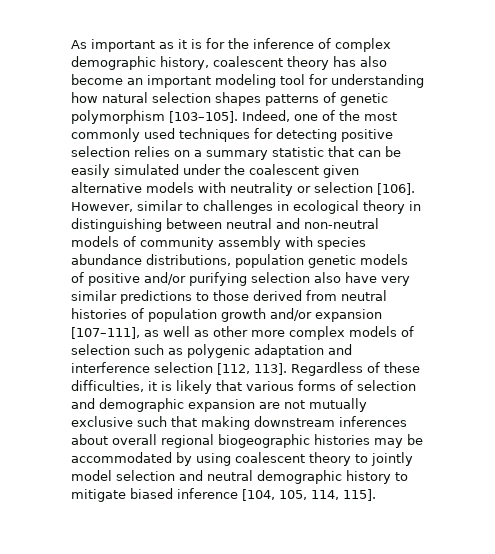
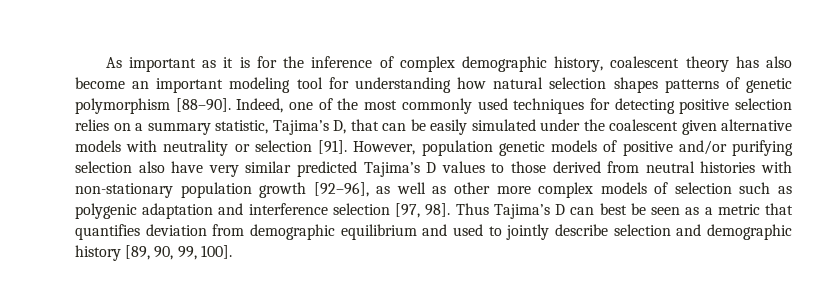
- As important as it is for the inference of complex demographic history, coalescent theory has also become an important modeling tool for understanding how natural selection shapes patterns of genetic polymorphism [103–105].
+ As important as it is for the inference of complex demographic history, coalescent theory has also become an important modeling tool for understanding how natural selection shapes patterns of genetic polymorphism [88–90].
- Indeed, one of the most commonly used techniques for detecting positive selection relies on a summary statistic that can be easily simulated under the coalescent given alternative models with neutrality or selection [106]. However, similar to challenges in ecological theory in distinguishing between neutral and non-neutral models of community assembly with species abundance distributions, population genetic models of positive and/or purifying selection also have very similar predictions to those derived from neutral histories of population growth and/or expansion [107–111], as well as other more complex models of selection such as polygenic adaptation and interference selection [112, 113]. Regardless of these difficulties, it is likely that various forms of selection and demographic expansion are not mutually exclusive such that making downstream inferences about overall regional biogeographic histories may be accommodated by using coalescent theory to jointly model selection and neutral demographic history to mitigate biased inference [104, 105, 114, 115].
+ Indeed, one of the most commonly used techniques for detecting positive selection relies on a summary statistic, Tajima’s D, that can be easily simulated under the coalescent given alternative models with neutrality or selection [91]. However, population genetic models of positive and/or purifying selection also have very similar predicted Tajima’s D values to those derived from neutral histories with non-stationary population growth [92–96], as well as other more complex models of selection such as polygenic adaptation and interference selection [97, 98]. Thus Tajima’s D can best be seen as a metric that quantifies deviation from demographic equilibrium and used to jointly describe selection and demographic history [89, 90, 99, 100].

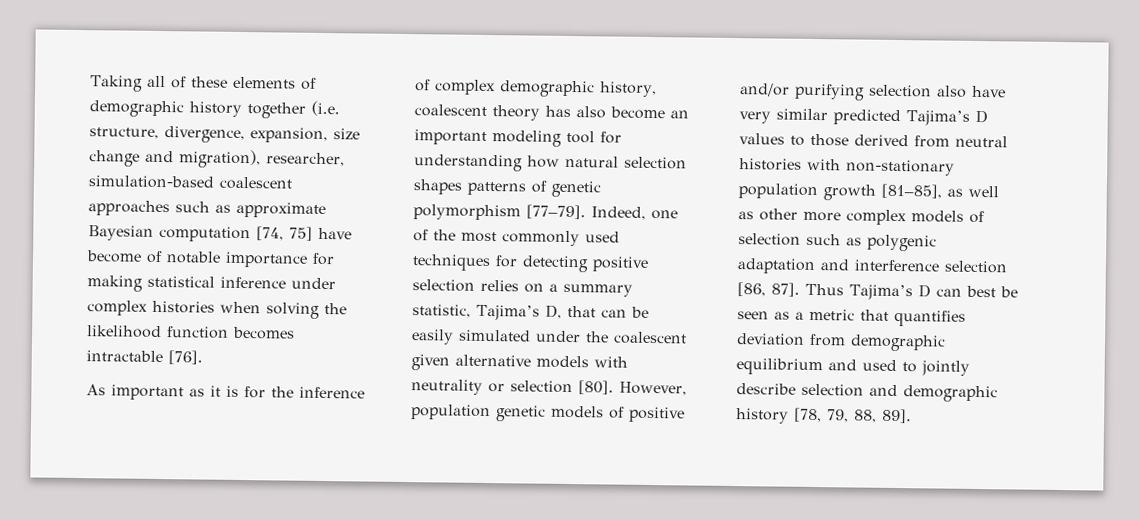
+ Taking all of these elements of demographic history together (i.e. structure, divergence, expansion, size change and migration), researcher, simulation-based coalescent approaches such as approximate Bayesian computation [74, 75] have become of notable importance for making statistical inference under complex histories when solving the likelihood function becomes intractable [76].
- As important as it is for the inference of complex demographic history, coalescent theory has also become an important modeling tool for understanding how natural selection shapes patterns of genetic polymorphism [88–90].
+ As important as it is for the inference of complex demographic history, coalescent theory has also become an important modeling tool for understanding how natural selection shapes patterns of genetic polymorphism [77–79].
- Indeed, one of the most commonly used techniques for detecting positive selection relies on a summary statistic, Tajima’s D, that can be easily simulated under the coalescent given alternative models with neutrality or selection [91].
+ Indeed, one of the most commonly used techniques for detecting positive selection relies on a summary statistic, Tajima’s D, that can be easily simulated under the coalescent given alternative models with neutrality or selection [80].
- However, population genetic models of positive and/or purifying selection also have very similar predicted Tajima’s D values to those derived from neutral histories with non-stationary population growth [92–96], as well as other more complex models of selection such as polygenic adaptation and interference selection [97, 98].
+ However, population genetic models of positive and/or purifying selection also have very similar predicted Tajima’s D values to those derived from neutral histories with non-stationary population growth [81–85], as well as other more complex models of selection such as polygenic adaptation and interference selection [86, 87].
- Thus Tajima’s D can best be seen as a metric that quantifies deviation from demographic equilibrium and used to jointly describe selection and demographic history [89, 90, 99, 100].
+ Thus Tajima’s D can best be seen as a metric that quantifies deviation from demographic equilibrium and used to jointly describe selection and demographic history [78, 79, 88, 89].

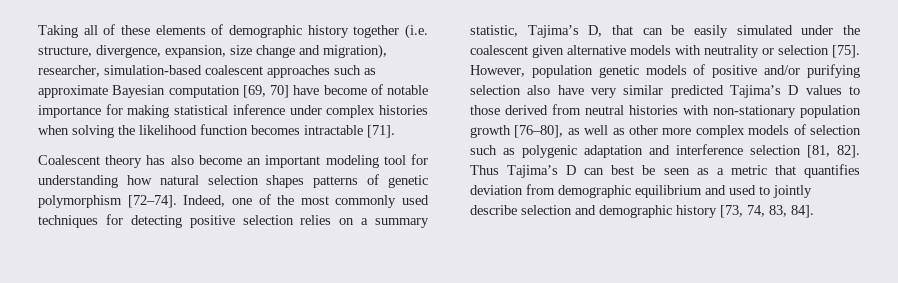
- Taking all of these elements of demographic history together (i.e. structure, divergence, expansion, size change and migration), researcher, simulation-based coalescent approaches such as approximate Bayesian computation [74, 75] have become of notable importance for making statistical inference under complex histories when solving the likelihood function becomes intractable [76].
- As important as it is for the inference of complex demographic history, coalescent theory has also become an important modeling tool for understanding how natural selection shapes patterns of genetic polymorphism [77–79].
+ Taking all of these elements of demographic history together (i.e. structure, divergence, expansion, size change and migration), researcher, simulation-based coalescent approaches such as approximate Bayesian computation [69, 70] have become of notable importance for making statistical inference under complex histories when solving the likelihood function becomes intractable [71].
+ Coalescent theory has also become an important modeling tool for understanding how natural selection shapes patterns of genetic polymorphism [72–74].
- Indeed, one of the most commonly used techniques for detecting positive selection relies on a summary statistic, Tajima’s D, that can be easily simulated under the coalescent given alternative models with neutrality or selection [80].
+ Indeed, one of the most commonly used techniques for detecting positive selection relies on a summary statistic, Tajima’s D, that can be easily simulated under the coalescent given alternative models with neutrality or selection [75].
- However, population genetic models of positive and/or purifying selection also have very similar predicted Tajima’s D values to those derived from neutral histories with non-stationary population growth [81–85], as well as other more complex models of selection such as polygenic adaptation and interference selection [86, 87].
+ However, population genetic models of positive and/or purifying selection also have very similar predicted Tajima’s D values to those derived from neutral histories with non-stationary population growth [76–80], as well as other more complex models of selection such as polygenic adaptation and interference selection [81, 82].
- Thus Tajima’s D can best be seen as a metric that quantifies deviation from demographic equilibrium and used to jointly describe selection and demographic history [78, 79, 88, 89].
+ Thus Tajima’s D can best be seen as a metric that quantifies deviation from demographic equilibrium and used to jointly describe selection and demographic history [73, 74, 83, 84].

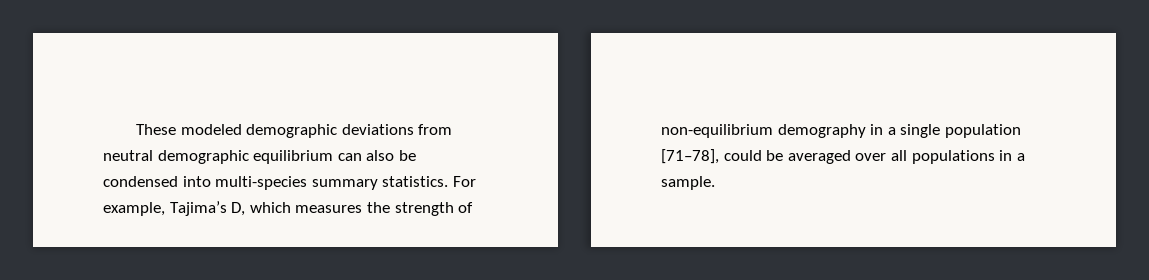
- Taking all of these elements of demographic history together (i.e. structure, divergence, expansion, size change and migration), researcher, simulation-based coalescent approaches such as approximate Bayesian computation [69, 70] have become of notable importance for making statistical inference under complex histories when solving the likelihood function becomes intractable [71].
- Coalescent theory has also become an important modeling tool for understanding how natural selection shapes patterns of genetic polymorphism [72–74]. Indeed, one of the most commonly used techniques for detecting positive selection relies on a summary statistic, Tajima’s D, that can be easily simulated under the coalescent given alternative models with neutrality or selection [75]. However, population genetic models of positive and/or purifying selection also have very similar predicted Tajima’s D values to those derived from neutral histories with non-stationary population growth [76–80], as well as other more complex models of selection such as polygenic adaptation and interference selection [81, 82]. Thus Tajima’s D can best be seen as a metric that quantifies deviation from demographic equilibrium and used to jointly describe selection and demographic history [73, 74, 83, 84].
+ These modeled demographic deviations from neutral demographic equilibrium can also be condensed into multi-species summary statistics. For example, Tajima’s D, which measures the strength of non-equilibrium demography in a single population [71–78], could be averaged over all populations in a sample.

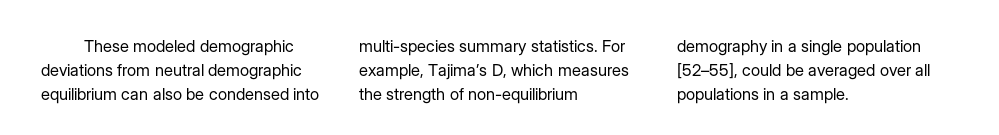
- For example, Tajima’s D, which measures the strength of non-equilibrium demography in a single population [71–78], could be averaged over all populations in a sample.
+ For example, Tajima’s D, which measures the strength of non-equilibrium demography in a single population [52–55], could be averaged over all populations in a sample.

